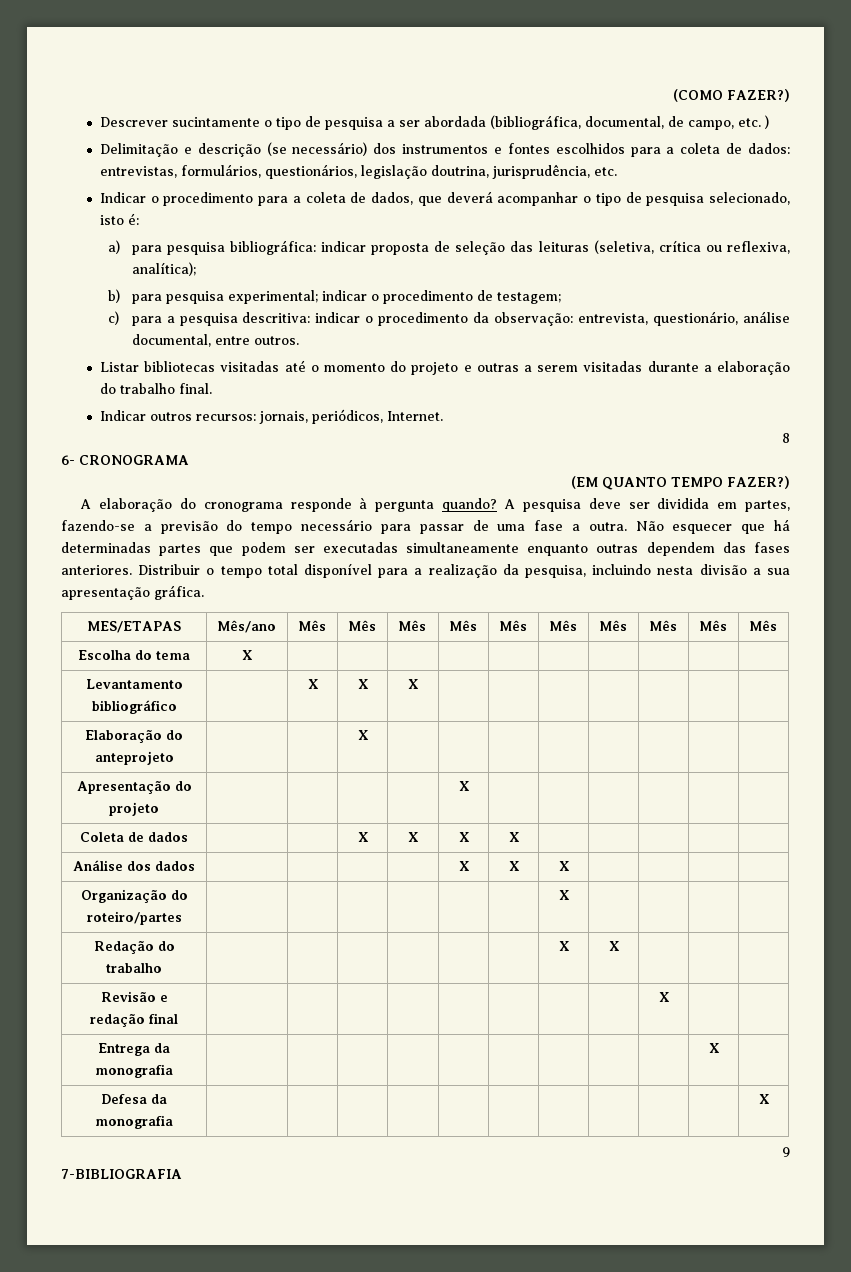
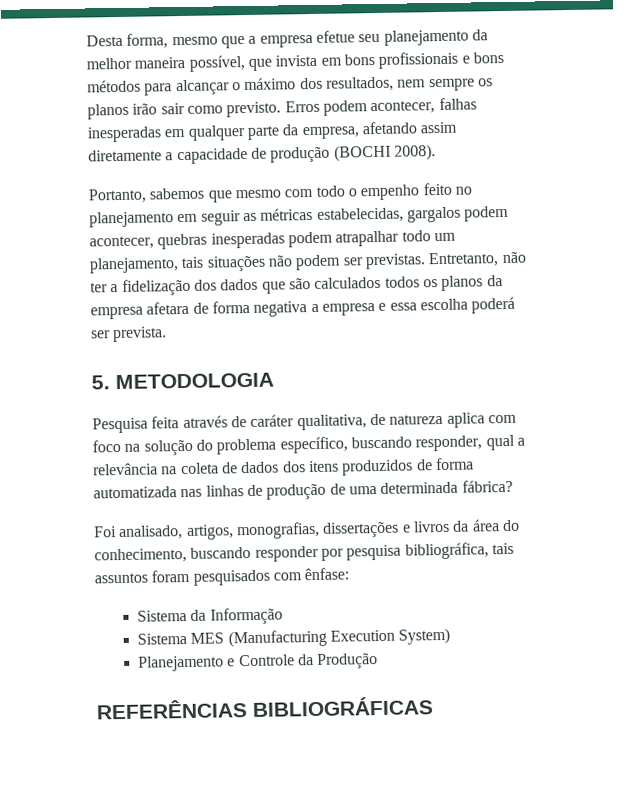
- (COMO FAZER?)
- Descrever sucintamente o tipo de pesquisa a ser abordada (bibliográfica, documental, de campo, etc. )
- Delimitação e descrição (se necessário) dos instrumentos e fontes escolhidos para a coleta de dados: entrevistas, formulários, questionários, legislação doutrina, jurisprudência, etc.
- Indicar o procedimento para a coleta de dados, que deverá acompanhar o tipo de pesquisa selecionado, isto é:
- a) para pesquisa bibliográfica: indicar proposta de seleção das leituras (seletiva, crítica ou reflexiva, analítica);
- b) para pesquisa experimental; indicar o procedimento de testagem;
- c) para a pesquisa descritiva: indicar o procedimento da observação: entrevista, questionário, análise documental, entre outros.
- Listar bibliotecas visitadas até o momento do projeto e outras a serem visitadas durante a elaboração do trabalho final.
- Indicar outros recursos: jornais, periódicos, Internet.
- 8
- 6- CRONOGRAMA
- (EM QUANTO TEMPO FAZER?)
- A elaboração do cronograma responde à pergunta quando? A pesquisa deve ser dividida em partes, fazendo-se a previsão do tempo necessário para passar de uma fase a outra. Não esquecer que há determinadas partes que podem ser executadas simultaneamente enquanto outras dependem das fases anteriores. Distribuir o tempo total disponível para a realização da pesquisa, incluindo nesta divisão a sua apresentação gráfica.
- MES/ETAPAS | Mês/ano | Mês | Mês | Mês | Mês | Mês | Mês | Mês | Mês | Mês | Mês
- Escolha do tema | X | | | | | | | | | |
- Levantamento bibliográfico | | X | X | X | | | | | | |
- Elaboração do anteprojeto | | | X | | | | | | | |
- Apresentação do projeto | | | | | X | | | | | |
- Coleta de dados | | | X | X | X | X | | | | |
- Análise dos dados | | | | | X | X | X | | | |
- Organização do roteiro/partes | | | | | | | X | | | |
- Redação do trabalho | | | | | | | X | X | | |
- Revisão e redação final | | | | | | | | | X | |
- Entrega da monografia | | | | | | | | | | X |
- Defesa da monografia | | | | | | | | | | | X
- 9
- 7-BIBLIOGRAFIA
+ Desta forma, mesmo que a empresa efetue seu planejamento da melhor maneira possível, que invista em bons profissionais e bons métodos para alcançar o máximo dos resultados, nem sempre os planos irão sair como previsto. Erros podem acontecer, falhas inesperadas em qualquer parte da empresa, afetando assim diretamente a capacidade de produção (BOCHI 2008).
+ Portanto, sabemos que mesmo com todo o empenho feito no planejamento em seguir as métricas estabelecidas, gargalos podem acontecer, quebras inesperadas podem atrapalhar todo um planejamento, tais situações não podem ser previstas. Entretanto, não ter a fidelização dos dados que são calculados todos os planos da empresa afetara de forma negativa a empresa e essa escolha poderá ser prevista.
+ 5. METODOLOGIA
+ Pesquisa feita através de caráter qualitativa, de natureza aplica com foco na solução do problema específico, buscando responder, qual a relevância na coleta de dados dos itens produzidos de forma automatizada nas linhas de produção de uma determinada fábrica?
+ Foi analisado, artigos, monografias, dissertações e livros da área do conhecimento, buscando responder por pesquisa bibliográfica, tais assuntos foram pesquisados com ênfase:
+ Sistema da Informação
+ Sistema MES (Manufacturing Execution System)
+ Planejamento e Controle da Produção
+ REFERÊNCIAS BIBLIOGRÁFICAS

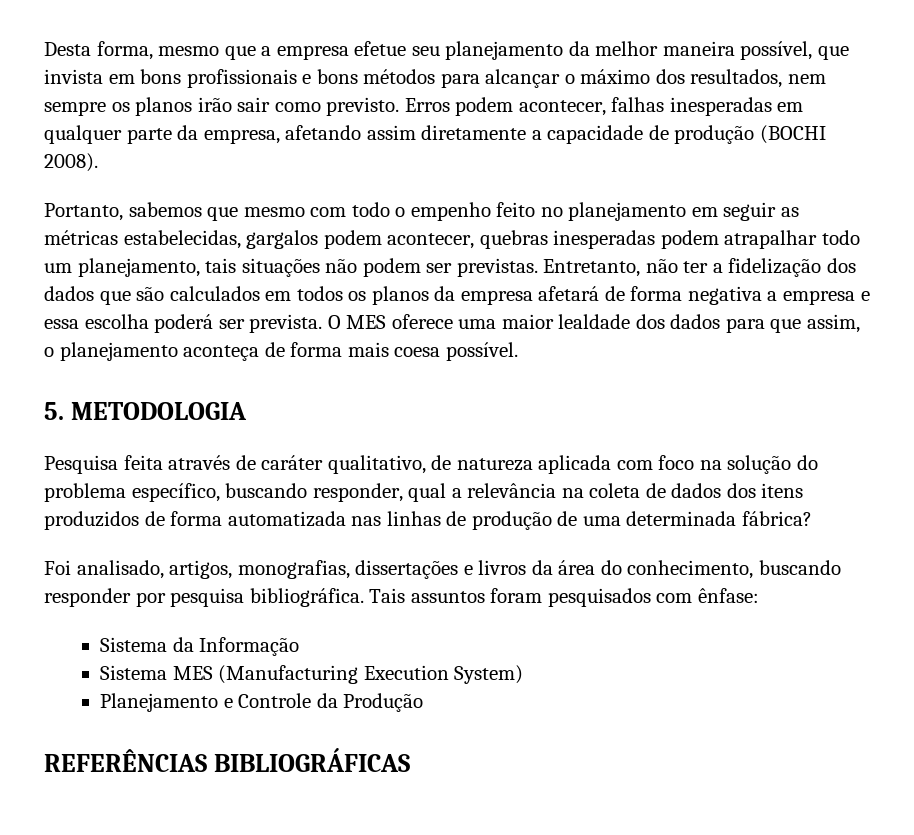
- Entretanto, não ter a fidelização dos dados que são calculados todos os planos da empresa afetara de forma negativa a empresa e essa escolha poderá ser prevista.
+ Entretanto, não ter a fidelização dos dados que são calculados em todos os planos da empresa afetará de forma negativa a empresa e essa escolha poderá ser prevista. O MES oferece uma maior lealdade dos dados para que assim, o planejamento aconteça de forma mais coesa possível.
- Pesquisa feita através de caráter qualitativa, de natureza aplica com foco na solução do problema específico, buscando responder, qual a relevância na coleta de dados dos itens produzidos de forma automatizada nas linhas de produção de uma determinada fábrica?
+ Pesquisa feita através de caráter qualitativo, de natureza aplicada com foco na solução do problema específico, buscando responder, qual a relevância na coleta de dados dos itens produzidos de forma automatizada nas linhas de produção de uma determinada fábrica?
- Foi analisado, artigos, monografias, dissertações e livros da área do conhecimento, buscando responder por pesquisa bibliográfica, tais assuntos foram pesquisados com ênfase:
+ Foi analisado, artigos, monografias, dissertações e livros da área do conhecimento, buscando responder por pesquisa bibliográfica. Tais assuntos foram pesquisados com ênfase:

